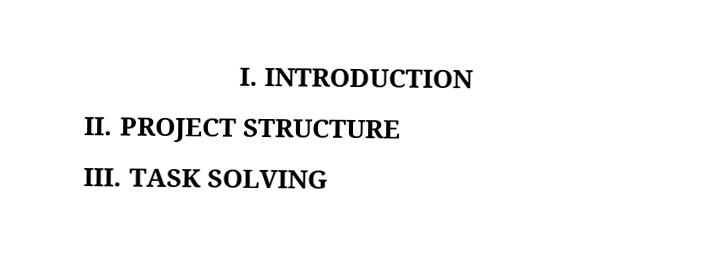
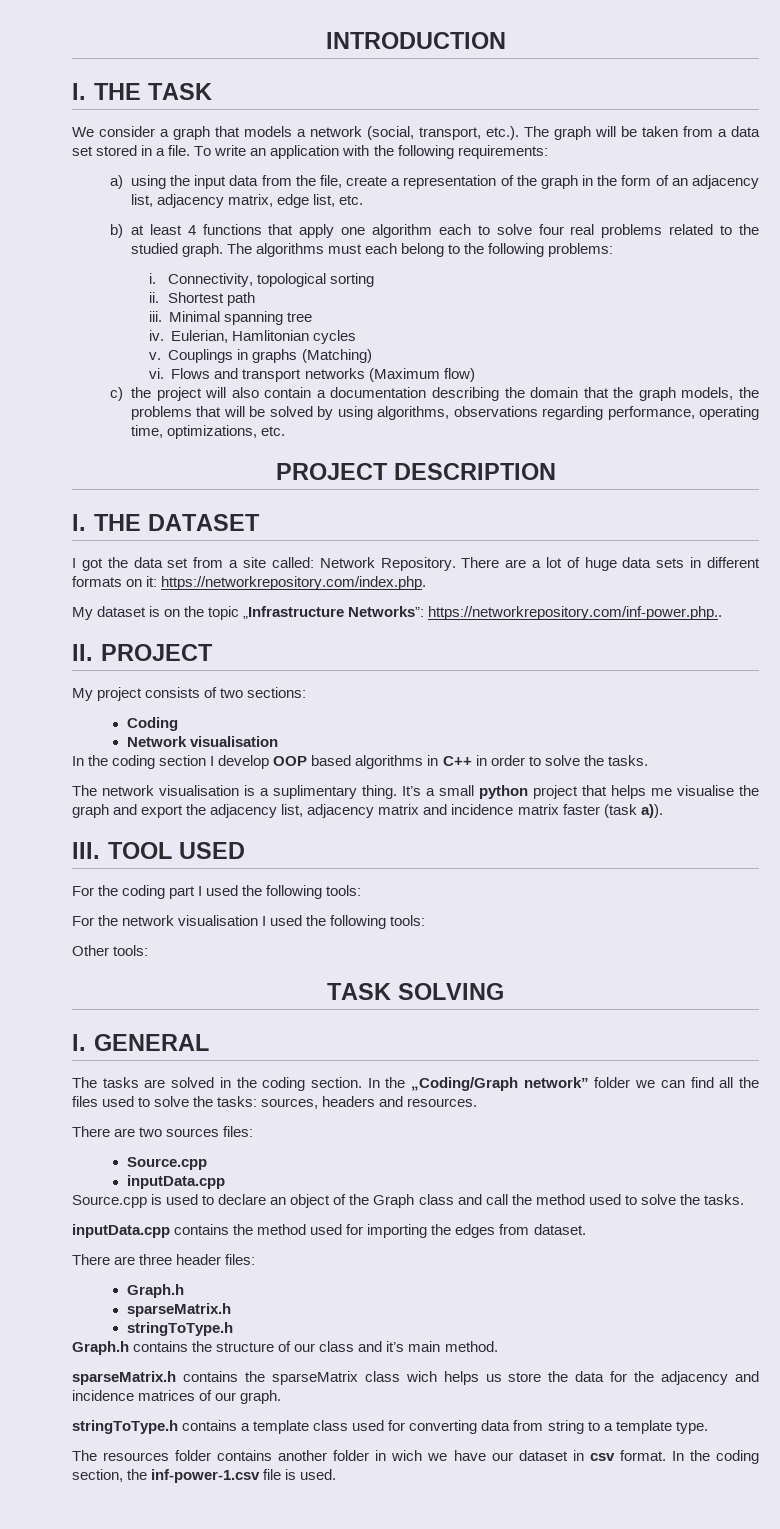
- I. INTRODUCTION
+ INTRODUCTION
- II. PROJECT STRUCTURE
- III. TASK SOLVING
+ I. THE TASK
+ We consider a graph that models a network (social, transport, etc.). The graph will be taken from a data set stored in a file. To write an application with the following requirements:
+ a) using the input data from the file, create a representation of the graph in the form of an adjacency list, adjacency matrix, edge list, etc.
+ b) at least 4 functions that apply one algorithm each to solve four real problems related to the studied graph. The algorithms must each belong to the following problems:
+ i. Connectivity, topological sorting
+ ii. Shortest path
+ iii. Minimal spanning tree
+ iv. Eulerian, Hamlitonian cycles
+ v. Couplings in graphs (Matching)
+ vi. Flows and transport networks (Maximum flow)
+ c) the project will also contain a documentation describing the domain that the graph models, the problems that will be solved by using algorithms, observations regarding performance, operating time, optimizations, etc.
+ PROJECT DESCRIPTION
+ I. THE DATASET
+ I got the data set from a site called: Network Repository. There are a lot of huge data sets in different formats on it: https://networkrepository.com/index.php.
+ My dataset is on the topic „Infrastructure Networks”: https://networkrepository.com/inf-power.php..
+ II. PROJECT
+ My project consists of two sections:
+ Coding
+ Network visualisation
+ In the coding section I develop OOP based algorithms in C++ in order to solve the tasks.
+ The network visualisation is a suplimentary thing. It’s a small python project that helps me visualise the graph and export the adjacency list, adjacency matrix and incidence matrix faster (task a)).
+ III. TOOL USED
+ For the coding part I used the following tools:
+ For the network visualisation I used the following tools:
+ Other tools:
+ TASK SOLVING
+ I. GENERAL
+ The tasks are solved in the coding section. In the „Coding/Graph network” folder we can find all the files used to solve the tasks: sources, headers and resources.
+ There are two sources files:
+ Source.cpp
+ inputData.cpp
+ Source.cpp is used to declare an object of the Graph class and call the method used to solve the tasks.
+ inputData.cpp contains the method used for importing the edges from dataset.
+ There are three header files:
+ Graph.h
+ sparseMatrix.h
+ stringToType.h
+ Graph.h contains the structure of our class and it’s main method.
+ sparseMatrix.h contains the sparseMatrix class wich helps us store the data for the adjacency and incidence matrices of our graph.
+ stringToType.h contains a template class used for converting data from string to a template type.
+ The resources folder contains another folder in wich we have our dataset in csv format. In the coding section, the inf-power-1.csv file is used.

